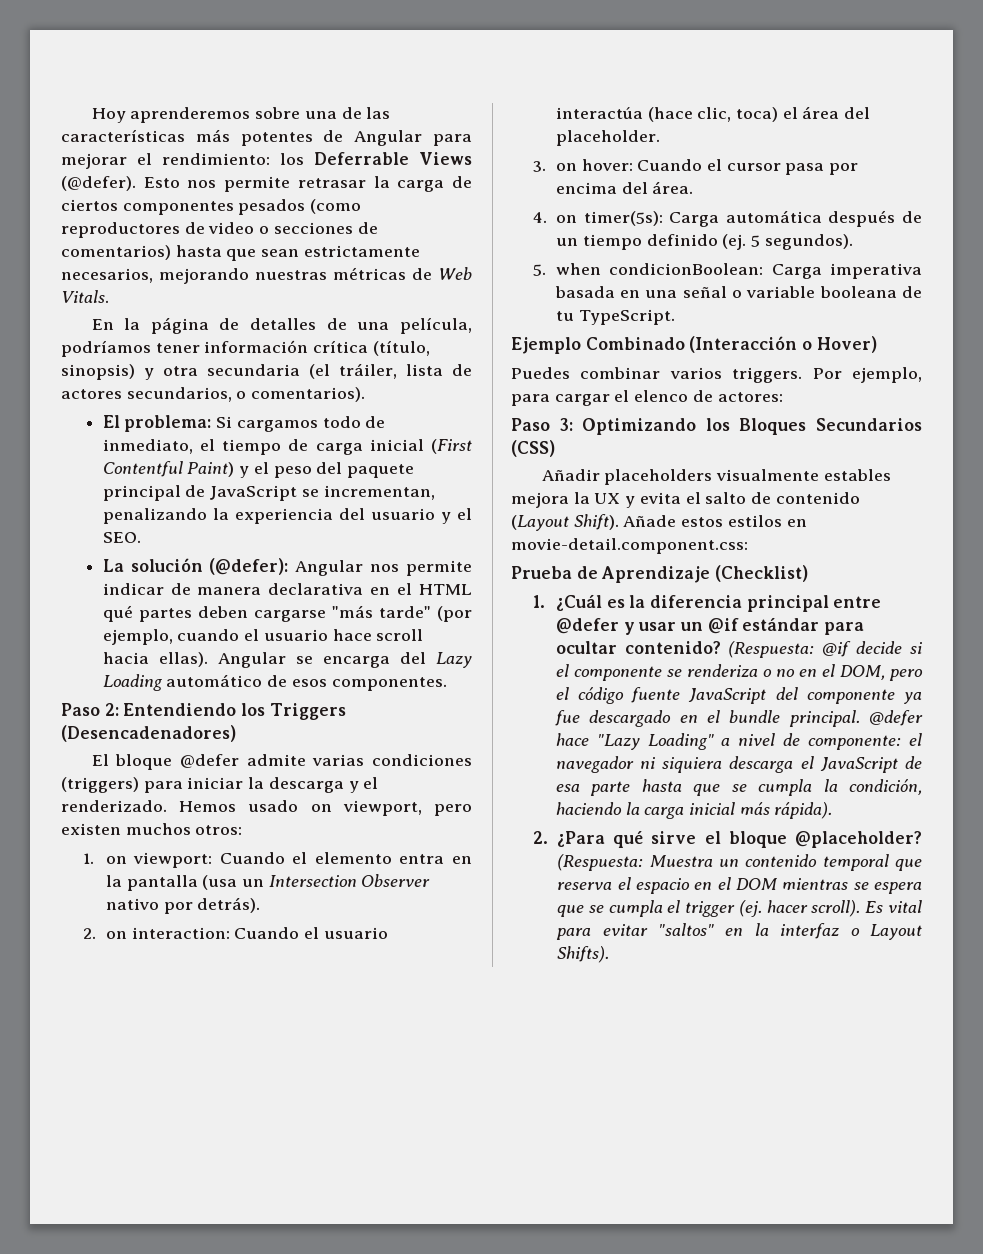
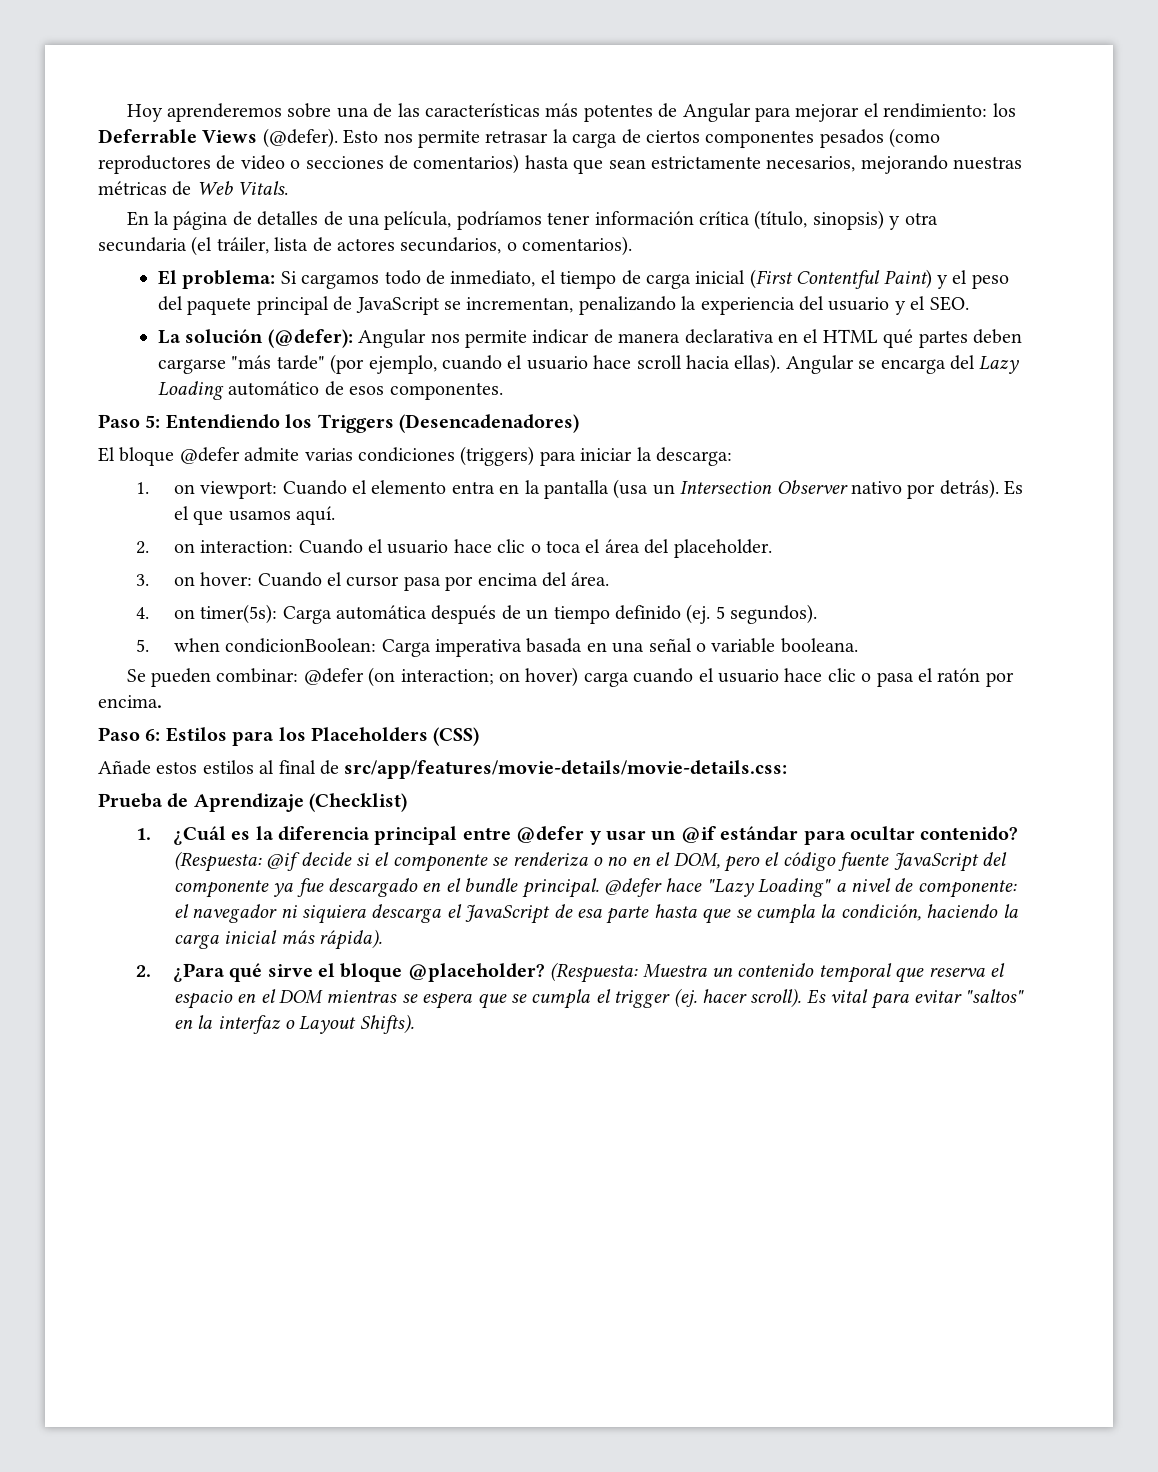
- Paso 2: Entendiendo los Triggers (Desencadenadores)
+ Paso 5: Entendiendo los Triggers (Desencadenadores)
- El bloque @defer admite varias condiciones (triggers) para iniciar la descarga y el renderizado. Hemos usado on viewport, pero existen muchos otros:
+ El bloque @defer admite varias condiciones (triggers) para iniciar la descarga:
+ Es el que usamos aquí.
- 2. on interaction: Cuando el usuario interactúa (hace clic, toca) el área del placeholder.
+ 2. on interaction: Cuando el usuario hace clic o toca el área del placeholder.
- 5. when condicionBoolean: Carga imperativa basada en una señal o variable booleana de tu TypeScript.
- Ejemplo Combinado (Interacción o Hover)
- Puedes combinar varios triggers. Por ejemplo, para cargar el elenco de actores:
- Paso 3: Optimizando los Bloques Secundarios (CSS)
- Añadir placeholders visualmente estables mejora la UX y evita el salto de contenido (Layout Shift). Añade estos estilos en movie-detail.component.css:
+ 5. when condicionBoolean: Carga imperativa basada en una señal o variable booleana.
+ Se pueden combinar: @defer (on interaction; on hover) carga cuando el usuario hace clic o pasa el ratón por encima.
+ Paso 6: Estilos para los Placeholders (CSS)
+ Añade estos estilos al final de src/app/features/movie-details/movie-details.css:

